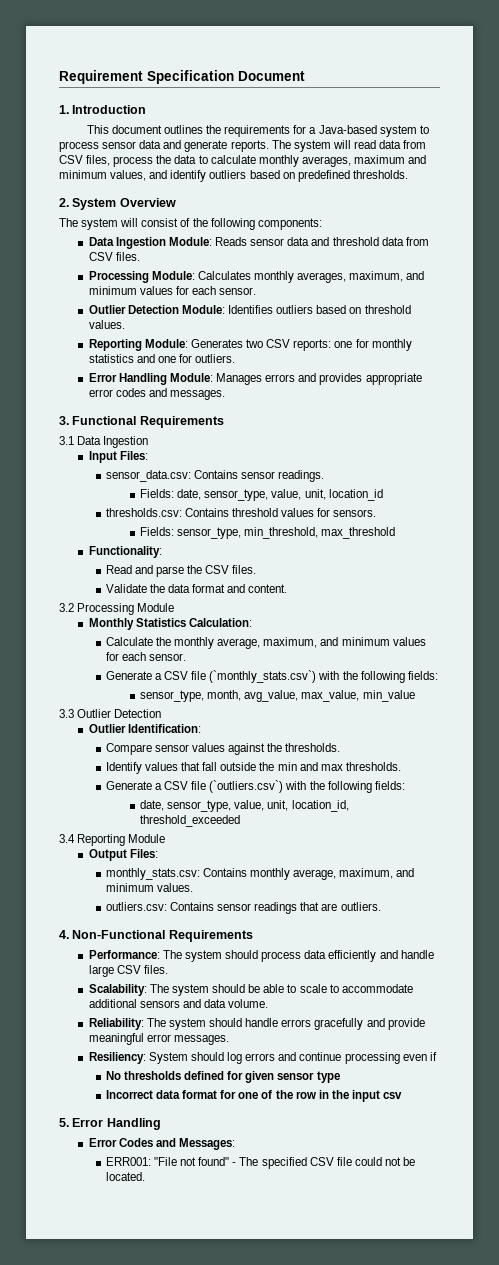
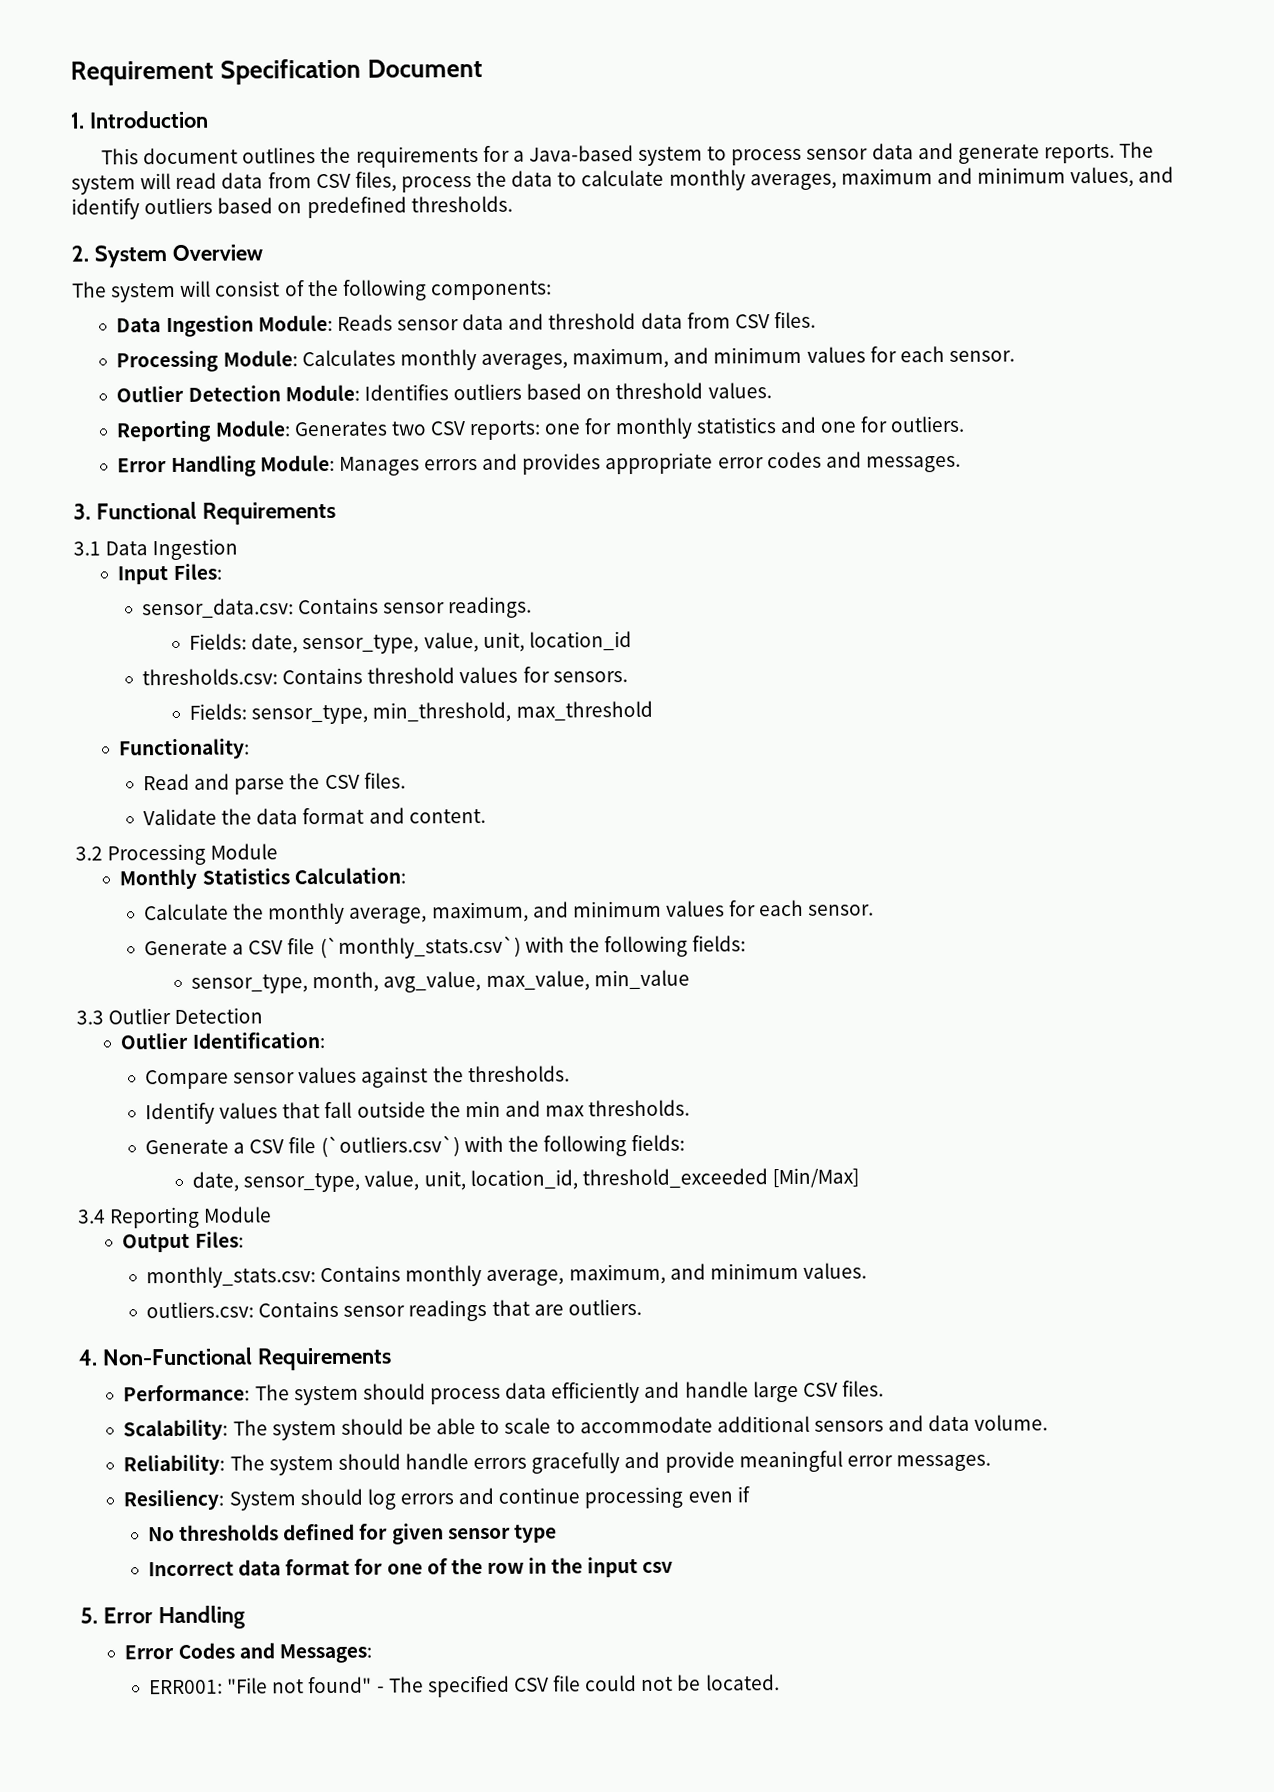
- date, sensor_type, value, unit, location_id, threshold_exceeded
+ date, sensor_type, value, unit, location_id, threshold_exceeded [Min/Max]

